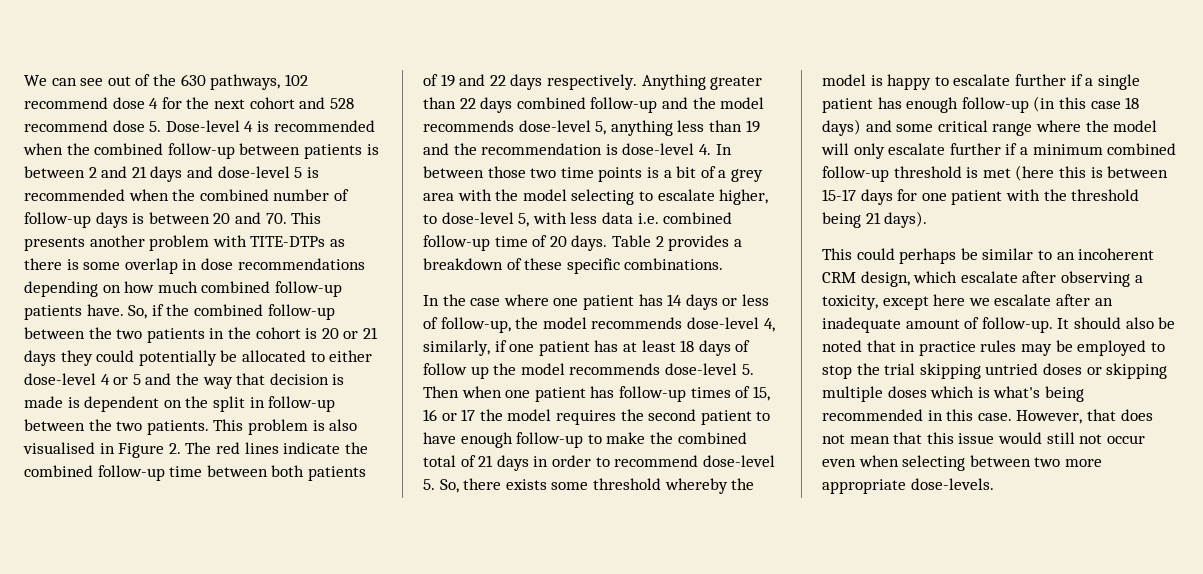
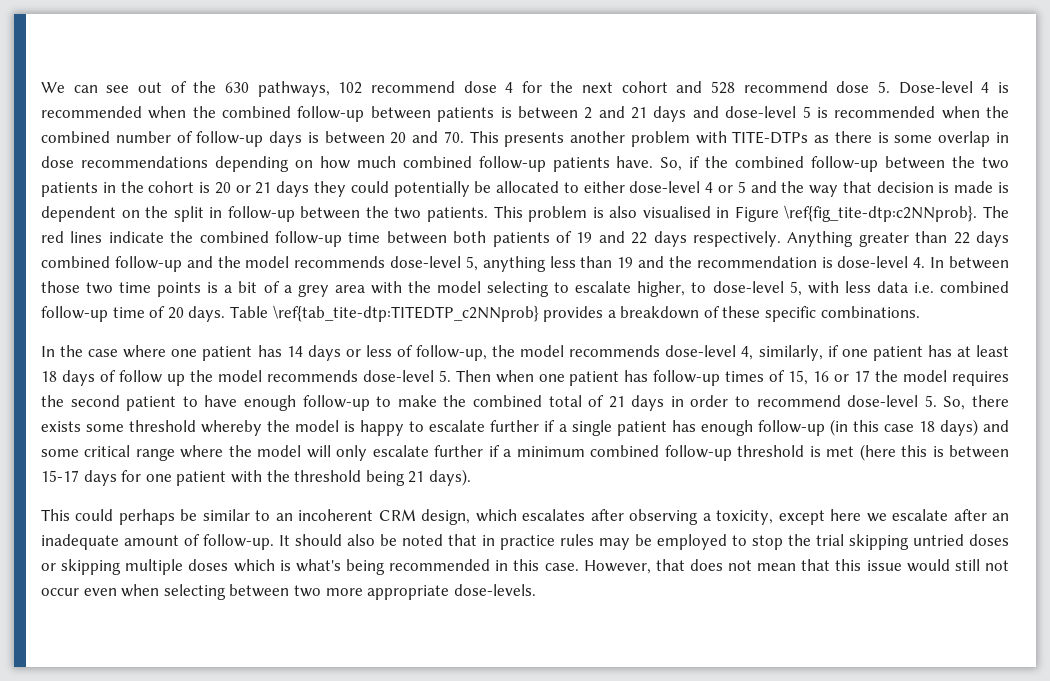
- This problem is also visualised in Figure 2. The red lines indicate the combined follow-up time between both patients of 19 and 22 days respectively.
+ This problem is also visualised in Figure \ref{fig_tite-dtp:c2NNprob}. The red lines indicate the combined follow-up time between both patients of 19 and 22 days respectively.
- Table 2 provides a breakdown of these specific combinations.
+ Table \ref{tab_tite-dtp:TITEDTP_c2NNprob} provides a breakdown of these specific combinations.
- This could perhaps be similar to an incoherent CRM design, which escalate after observing a toxicity, except here we escalate after an inadequate amount of follow-up.
+ This could perhaps be similar to an incoherent CRM design, which escalates after observing a toxicity, except here we escalate after an inadequate amount of follow-up.

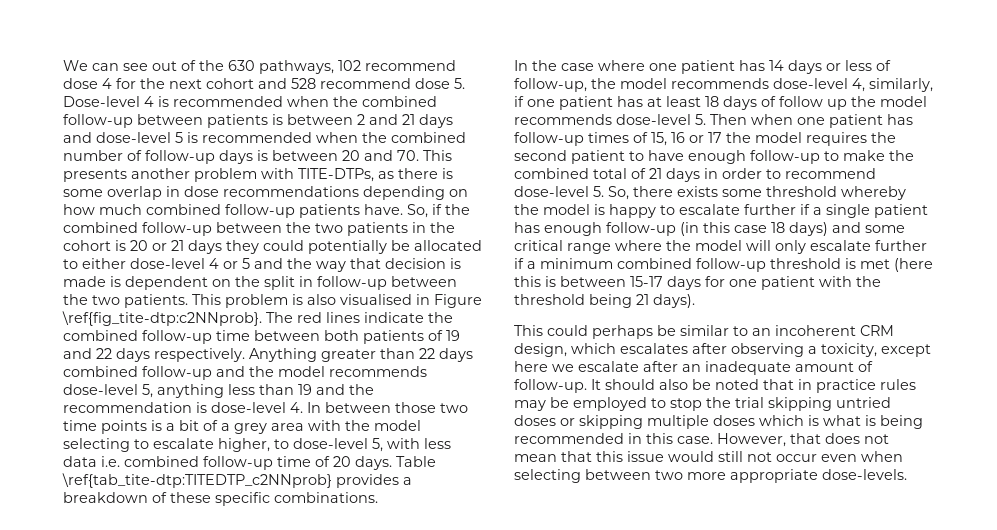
- We can see out of the 630 pathways, 102 recommend dose 4 for the next cohort and 528 recommend dose 5. Dose-level 4 is recommended when the combined follow-up between patients is between 2 and 21 days and dose-level 5 is recommended when the combined number of follow-up days is between 20 and 70. This presents another problem with TITE-DTPs as there is some overlap in dose recommendations depending on how much combined follow-up patients have.
+ We can see out of the 630 pathways, 102 recommend dose 4 for the next cohort and 528 recommend dose 5. Dose-level 4 is recommended when the combined follow-up between patients is between 2 and 21 days and dose-level 5 is recommended when the combined number of follow-up days is between 20 and 70. This presents another problem with TITE-DTPs, as there is some overlap in dose recommendations depending on how much combined follow-up patients have.
- It should also be noted that in practice rules may be employed to stop the trial skipping untried doses or skipping multiple doses which is what's being recommended in this case.
+ It should also be noted that in practice rules may be employed to stop the trial skipping untried doses or skipping multiple doses which is what is being recommended in this case.

